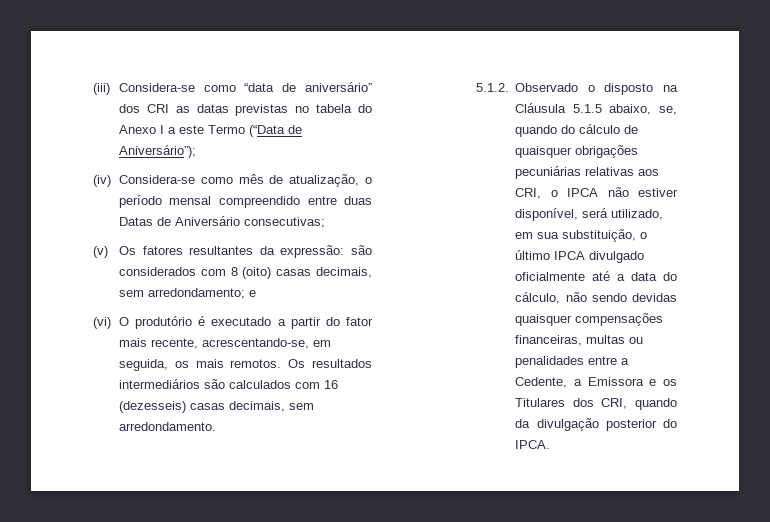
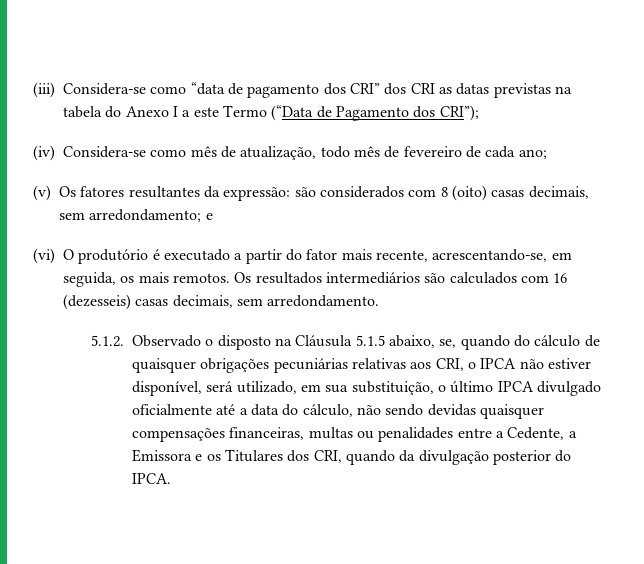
- (iii) Considera-se como “data de aniversário” dos CRI as datas previstas no tabela do Anexo I a este Termo (“Data de Aniversário”);
+ (iii) Considera-se como “data de pagamento dos CRI” dos CRI as datas previstas na tabela do Anexo I a este Termo (“Data de Pagamento dos CRI”);
- (iv) Considera-se como mês de atualização, o período mensal compreendido entre duas Datas de Aniversário consecutivas;
+ (iv) Considera-se como mês de atualização, todo mês de fevereiro de cada ano;

